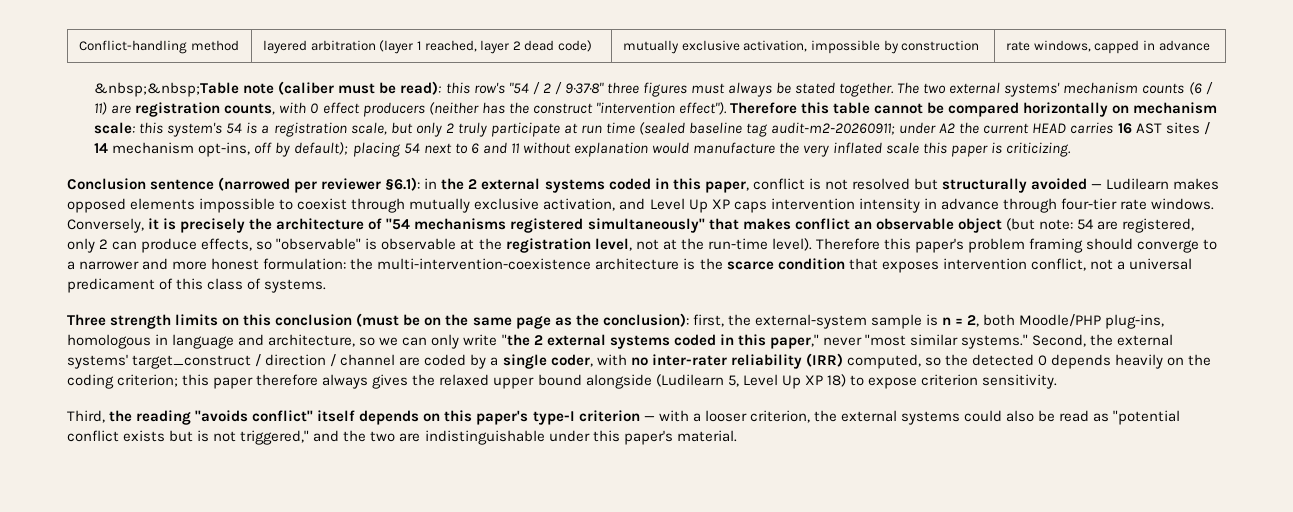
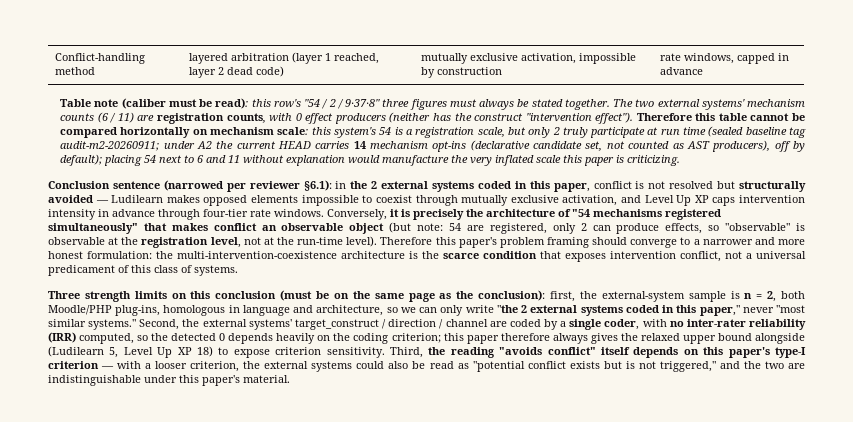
- &nbsp;&nbsp;Table note (caliber must be read): this row's "54 / 2 / 9·37·8" three figures must always be stated together.
+ Table note (caliber must be read): this row's "54 / 2 / 9·37·8" three figures must always be stated together.
- Therefore this table cannot be compared horizontally on mechanism scale: this system's 54 is a registration scale, but only 2 truly participate at run time (sealed baseline tag audit-m2-20260911; under A2 the current HEAD carries 16 AST sites / 14 mechanism opt-ins, off by default); placing 54 next to 6 and 11 without explanation would manufacture the very inflated scale this paper is criticizing.
+ Therefore this table cannot be compared horizontally on mechanism scale: this system's 54 is a registration scale, but only 2 truly participate at run time (sealed baseline tag audit-m2-20260911; under A2 the current HEAD carries 14 mechanism opt-ins (declarative candidate set, not counted as AST producers), off by default); placing 54 next to 6 and 11 without explanation would manufacture the very inflated scale this paper is criticizing.
- this paper therefore always gives the relaxed upper bound alongside (Ludilearn 5, Level Up XP 18) to expose criterion sensitivity.
- Third, the reading "avoids conflict" itself depends on this paper's type-I criterion — with a looser criterion, the external systems could also be read as "potential conflict exists but is not triggered," and the two are indistinguishable under this paper's material.
+ this paper therefore always gives the relaxed upper bound alongside (Ludilearn 5, Level Up XP 18) to expose criterion sensitivity. Third, the reading "avoids conflict" itself depends on this paper's type-I criterion — with a looser criterion, the external systems could also be read as "potential conflict exists but is not triggered," and the two are indistinguishable under this paper's material.

